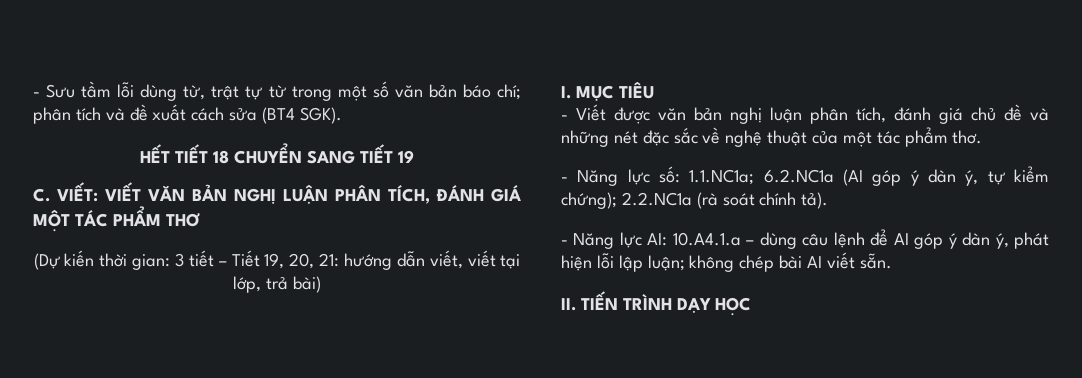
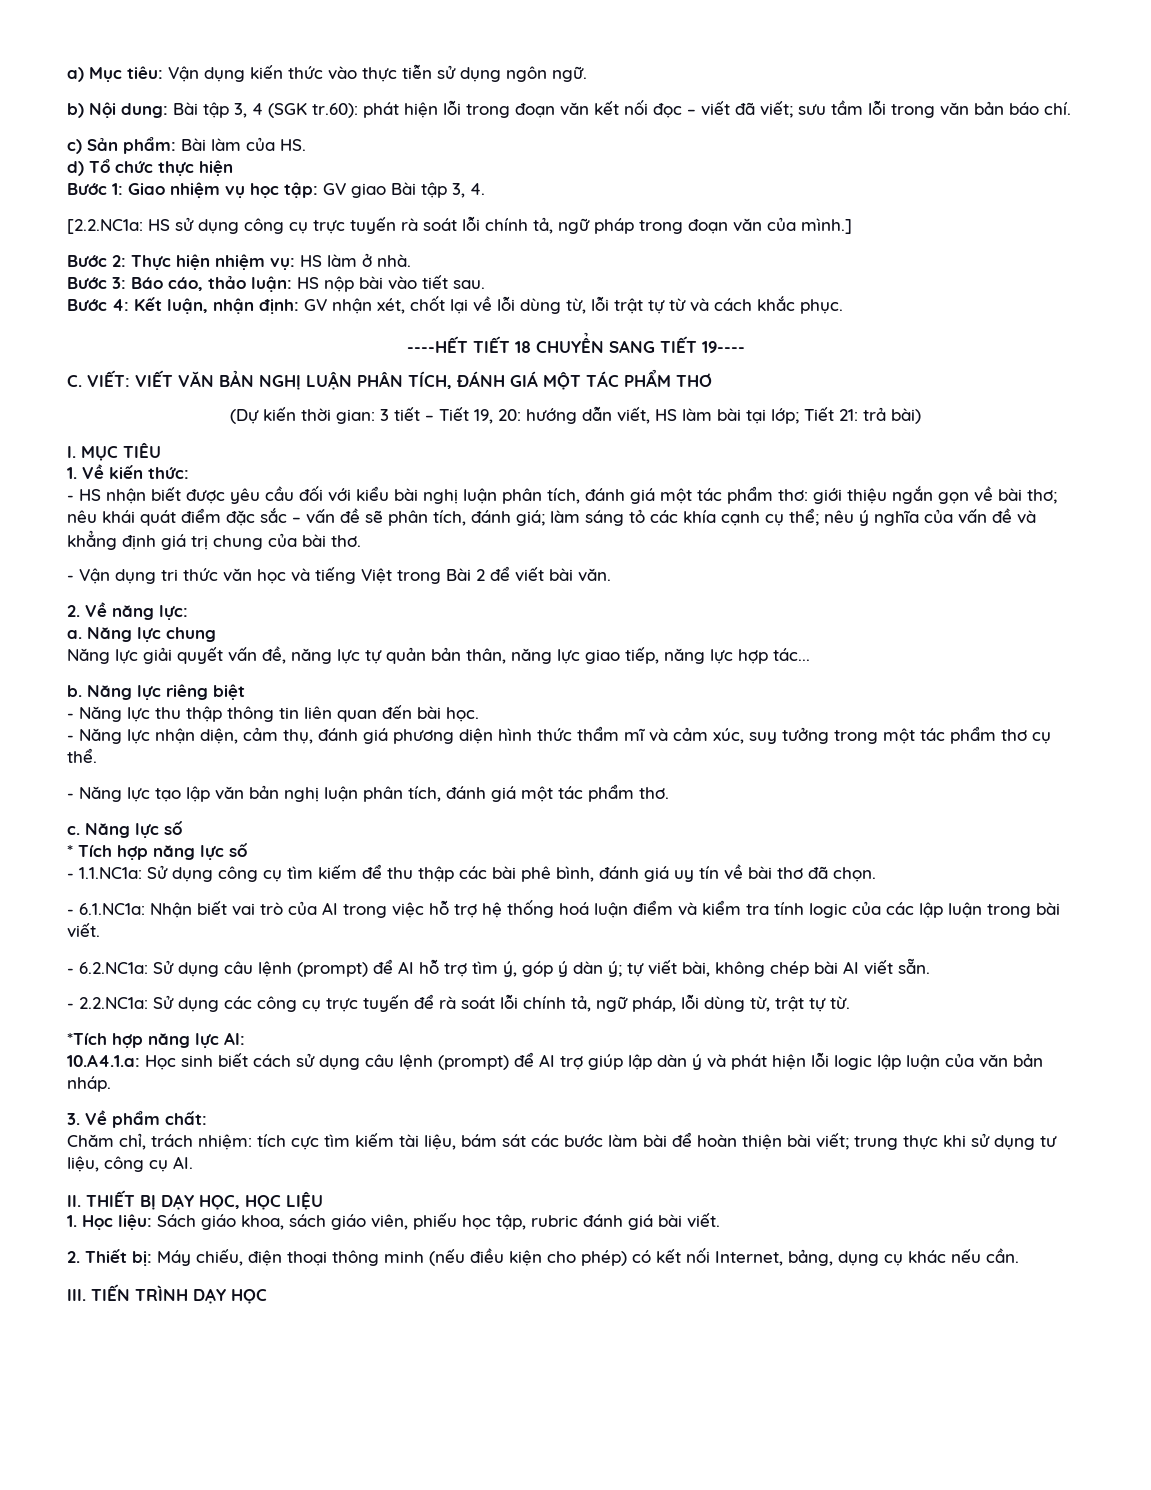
- - Sưu tầm lỗi dùng từ, trật tự từ trong một số văn bản báo chí; phân tích và đề xuất cách sửa (BT4 SGK).
- HẾT TIẾT 18 CHUYỂN SANG TIẾT 19
+ a) Mục tiêu: Vận dụng kiến thức vào thực tiễn sử dụng ngôn ngữ.
+ b) Nội dung: Bài tập 3, 4 (SGK tr.60): phát hiện lỗi trong đoạn văn kết nối đọc – viết đã viết; sưu tầm lỗi trong văn bản báo chí.
+ c) Sản phẩm: Bài làm của HS.
+ d) Tổ chức thực hiện
+ Bước 1: Giao nhiệm vụ học tập: GV giao Bài tập 3, 4.
+ [2.2.NC1a: HS sử dụng công cụ trực tuyến rà soát lỗi chính tả, ngữ pháp trong đoạn văn của mình.]
+ Bước 2: Thực hiện nhiệm vụ: HS làm ở nhà.
+ Bước 3: Báo cáo, thảo luận: HS nộp bài vào tiết sau.
+ Bước 4: Kết luận, nhận định: GV nhận xét, chốt lại về lỗi dùng từ, lỗi trật tự từ và cách khắc phục.
+ ----HẾT TIẾT 18 CHUYỂN SANG TIẾT 19----
- (Dự kiến thời gian: 3 tiết – Tiết 19, 20, 21: hướng dẫn viết, viết tại lớp, trả bài)
+ (Dự kiến thời gian: 3 tiết – Tiết 19, 20: hướng dẫn viết, HS làm bài tại lớp; Tiết 21: trả bài)
- - Viết được văn bản nghị luận phân tích, đánh giá chủ đề và những nét đặc sắc về nghệ thuật của một tác phẩm thơ.
+ 1. Về kiến thức:
+ - HS nhận biết được yêu cầu đối với kiểu bài nghị luận phân tích, đánh giá một tác phẩm thơ: giới thiệu ngắn gọn về bài thơ; nêu khái quát điểm đặc sắc – vấn đề sẽ phân tích, đánh giá; làm sáng tỏ các khía cạnh cụ thể; nêu ý nghĩa của vấn đề và khẳng định giá trị chung của bài thơ.
+ - Vận dụng tri thức văn học và tiếng Việt trong Bài 2 để viết bài văn.
+ 2. Về năng lực:
+ a. Năng lực chung
+ Năng lực giải quyết vấn đề, năng lực tự quản bản thân, năng lực giao tiếp, năng lực hợp tác...
+ b. Năng lực riêng biệt
+ - Năng lực thu thập thông tin liên quan đến bài học.
+ - Năng lực nhận diện, cảm thụ, đánh giá phương diện hình thức thẩm mĩ và cảm xúc, suy tưởng trong một tác phẩm thơ cụ thể.
+ - Năng lực tạo lập văn bản nghị luận phân tích, đánh giá một tác phẩm thơ.
- - Năng lực số: 1.1.NC1a; 6.2.NC1a (AI góp ý dàn ý, tự kiểm chứng); 2.2.NC1a (rà soát chính tả).
- - Năng lực AI: 10.A4.1.a – dùng câu lệnh để AI góp ý dàn ý, phát hiện lỗi lập luận; không chép bài AI viết sẵn.
+ c. Năng lực số
+ * Tích hợp năng lực số
+ - 1.1.NC1a: Sử dụng công cụ tìm kiếm để thu thập các bài phê bình, đánh giá uy tín về bài thơ đã chọn.
+ - 6.1.NC1a: Nhận biết vai trò của AI trong việc hỗ trợ hệ thống hoá luận điểm và kiểm tra tính logic của các lập luận trong bài viết.
+ - 6.2.NC1a: Sử dụng câu lệnh (prompt) để AI hỗ trợ tìm ý, góp ý dàn ý; tự viết bài, không chép bài AI viết sẵn.
- II. TIẾN TRÌNH DẠY HỌC
+ - 2.2.NC1a: Sử dụng các công cụ trực tuyến để rà soát lỗi chính tả, ngữ pháp, lỗi dùng từ, trật tự từ.
+ *Tích hợp năng lực AI:
+ 10.A4.1.a: Học sinh biết cách sử dụng câu lệnh (prompt) để AI trợ giúp lập dàn ý và phát hiện lỗi logic lập luận của văn bản nháp.
+ 3. Về phẩm chất:
+ Chăm chỉ, trách nhiệm: tích cực tìm kiếm tài liệu, bám sát các bước làm bài để hoàn thiện bài viết; trung thực khi sử dụng tư liệu, công cụ AI.
+ II. THIẾT BỊ DẠY HỌC, HỌC LIỆU
+ 1. Học liệu: Sách giáo khoa, sách giáo viên, phiếu học tập, rubric đánh giá bài viết.
+ 2. Thiết bị: Máy chiếu, điện thoại thông minh (nếu điều kiện cho phép) có kết nối Internet, bảng, dụng cụ khác nếu cần.
+ III. TIẾN TRÌNH DẠY HỌC

